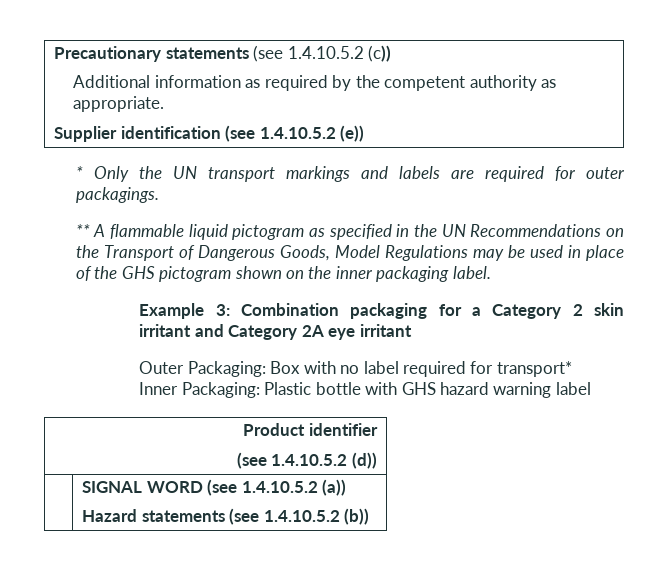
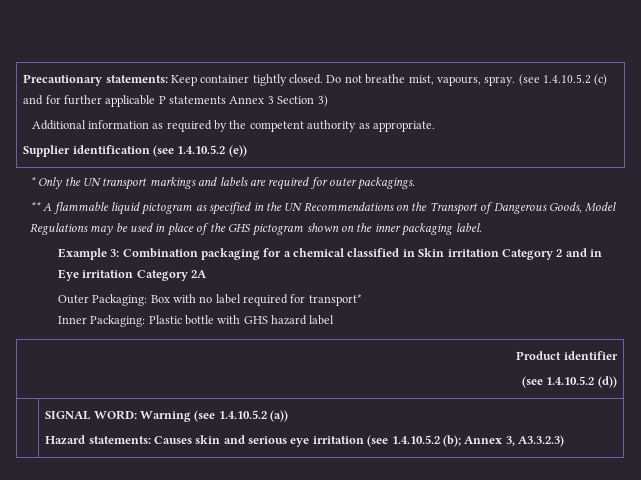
- Precautionary statements (see 1.4.10.5.2 (c))
+ Precautionary statements: Keep container tightly closed. Do not breathe mist, vapours, spray. (see 1.4.10.5.2 (c) and for further applicable P statements Annex 3 Section 3)
- Example 3: Combination packaging for a Category 2 skin irritant and Category 2A eye irritant
+ Example 3: Combination packaging for a chemical classified in Skin irritation Category 2 and in Eye irritation Category 2A
- Inner Packaging: Plastic bottle with GHS hazard warning label
+ Inner Packaging: Plastic bottle with GHS hazard label
- | SIGNAL WORD (see 1.4.10.5.2 (a))
- Hazard statements (see 1.4.10.5.2 (b))
+ | SIGNAL WORD: Warning (see 1.4.10.5.2 (a))
+ Hazard statements: Causes skin and serious eye irritation (see 1.4.10.5.2 (b); Annex 3, A3.3.2.3)

